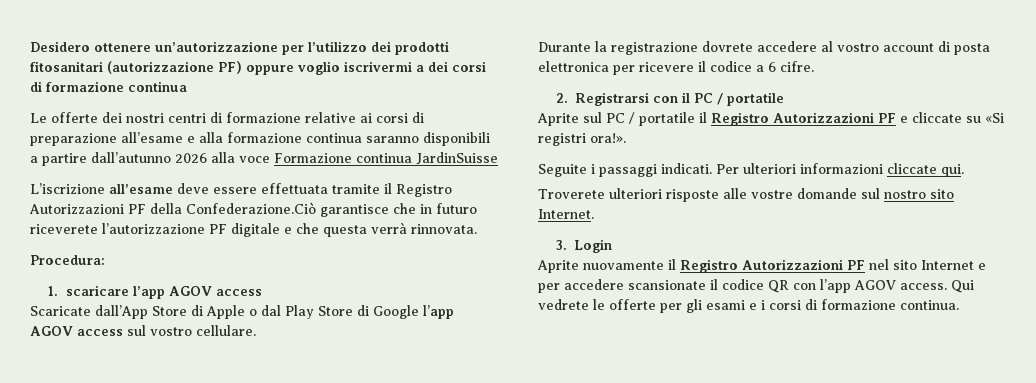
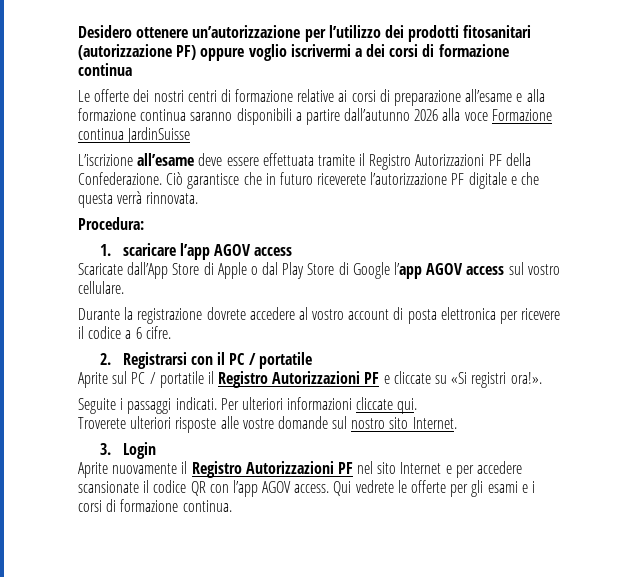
- L’iscrizione all’esame deve essere effettuata tramite il Registro Autorizzazioni PF della Confederazione.Ciò garantisce che in futuro riceverete l’autorizzazione PF digitale e che questa verrà rinnovata.
+ L’iscrizione all’esame deve essere effettuata tramite il Registro Autorizzazioni PF della Confederazione. Ciò garantisce che in futuro riceverete l’autorizzazione PF digitale e che questa verrà rinnovata.

